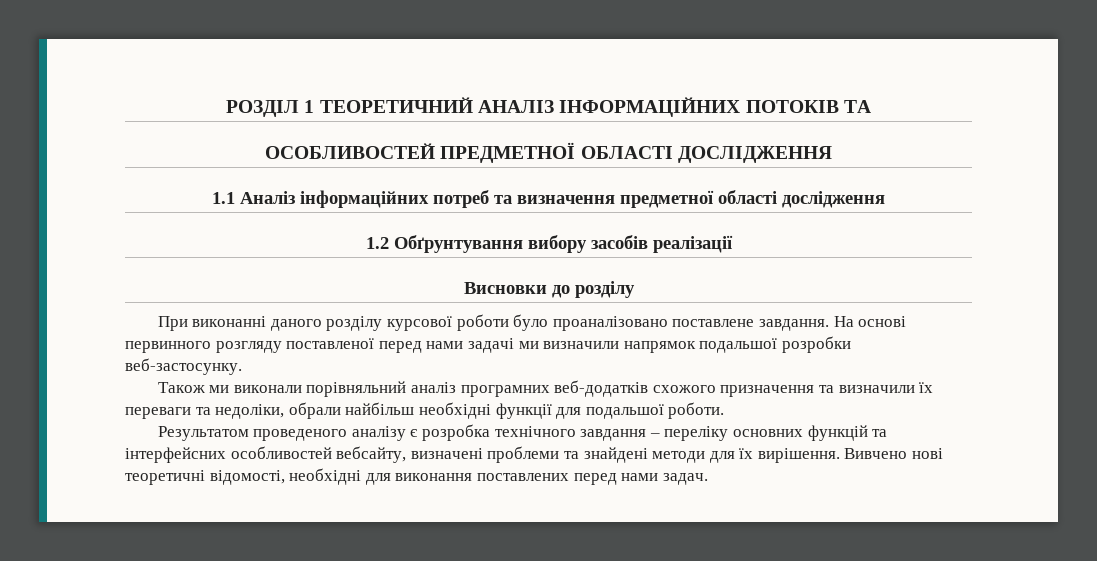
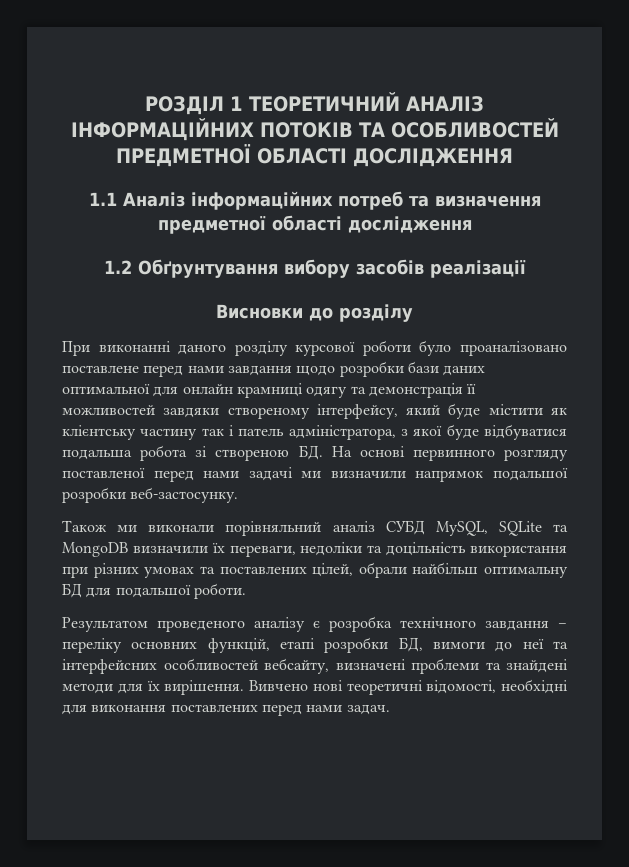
- РОЗДІЛ 1 ТЕОРЕТИЧНИЙ АНАЛІЗ ІНФОРМАЦІЙНИХ ПОТОКІВ ТА
- ОСОБЛИВОСТЕЙ ПРЕДМЕТНОЇ ОБЛАСТІ ДОСЛІДЖЕННЯ
+ РОЗДІЛ 1 ТЕОРЕТИЧНИЙ АНАЛІЗ ІНФОРМАЦІЙНИХ ПОТОКІВ ТА ОСОБЛИВОСТЕЙ ПРЕДМЕТНОЇ ОБЛАСТІ ДОСЛІДЖЕННЯ
- При виконанні даного розділу курсової роботи було проаналізовано поставлене завдання. На основі первинного розгляду поставленої перед нами задачі ми визначили напрямок подальшої розробки веб-застосунку.
+ При виконанні даного розділу курсової роботи було проаналізовано поставлене перед нами завдання щодо розробки бази даних оптимальної для онлайн крамниці одягу та демонстрація її можливостей завдяки створеному інтерфейсу, який буде містити як клієнтську частину так і патель адміністратора, з якої буде відбуватися подальша робота зі створеною БД. На основі первинного розгляду поставленої перед нами задачі ми визначили напрямок подальшої розробки веб-застосунку.
- Також ми виконали порівняльний аналіз програмних веб-додатків схожого призначення та визначили їх переваги та недоліки, обрали найбільш необхідні функції для подальшої роботи.
+ Також ми виконали порівняльний аналіз СУБД MySQL, SQLite та MongoDB визначили їх переваги, недоліки та доцільність використання при різних умовах та поставлених цілей, обрали найбільш оптимальну БД для подальшої роботи.
- Результатом проведеного аналізу є розробка технічного завдання – переліку основних функцій та інтерфейсних особливостей вебсайту, визначені проблеми та знайдені методи для їх вирішення.
+ Результатом проведеного аналізу є розробка технічного завдання – переліку основних функцій, етапі розробки БД, вимоги до неї та інтерфейсних особливостей вебсайту, визначені проблеми та знайдені методи для їх вирішення.

